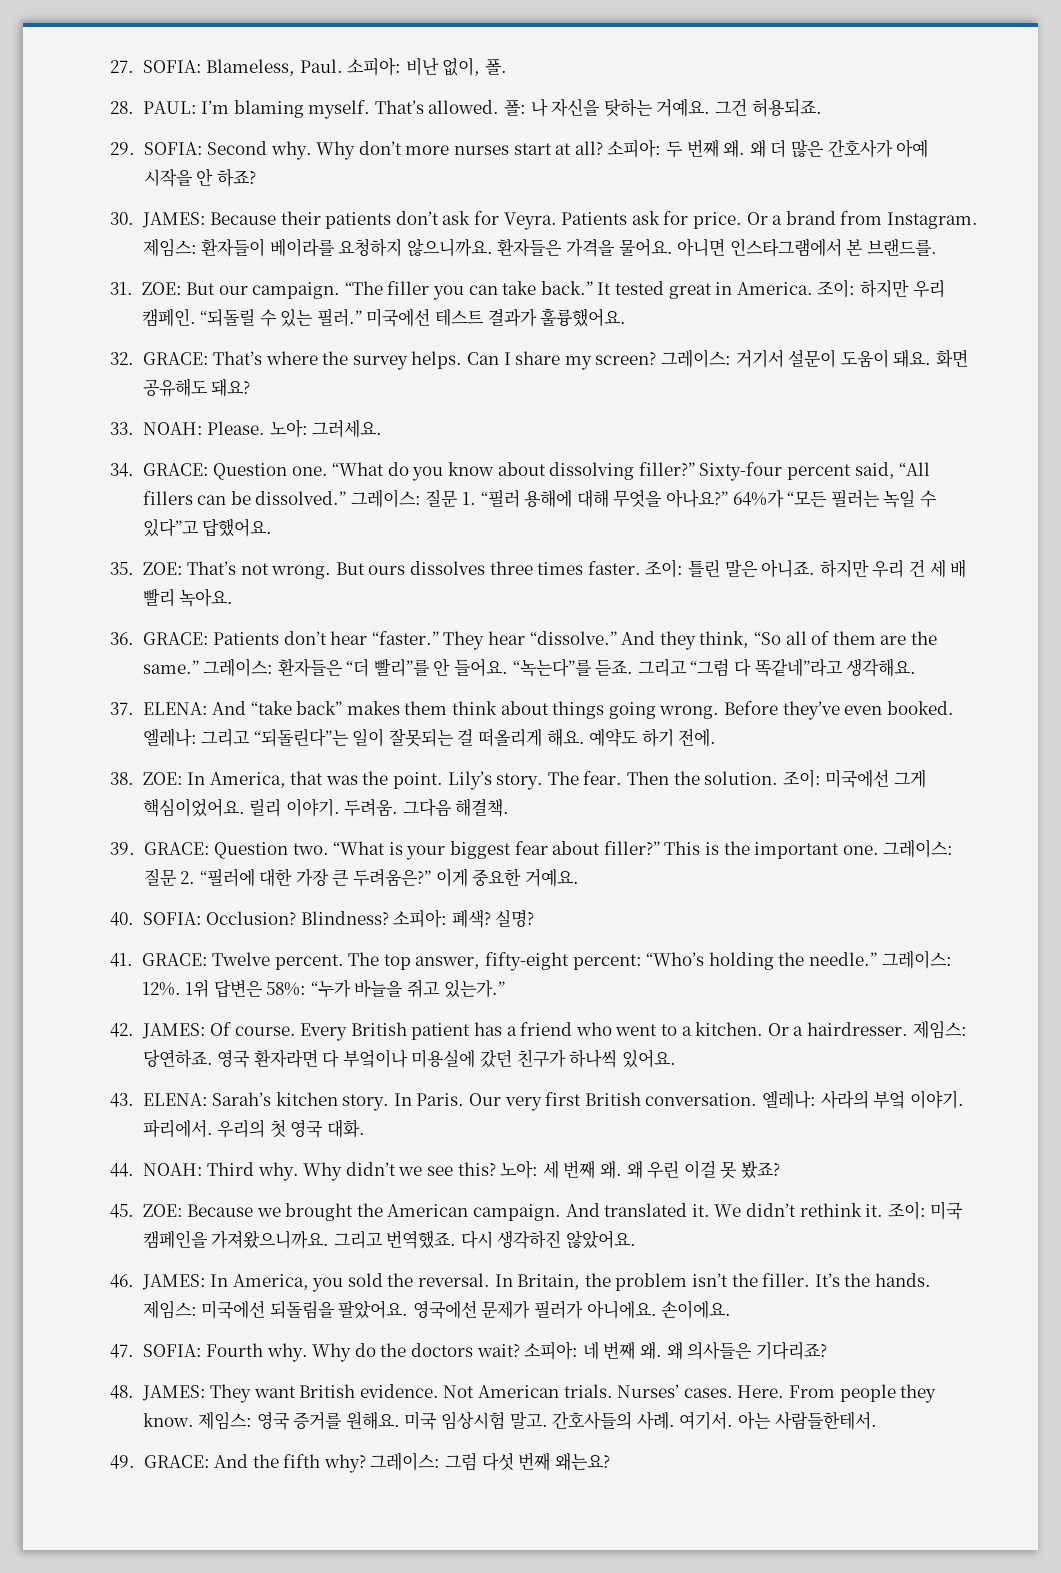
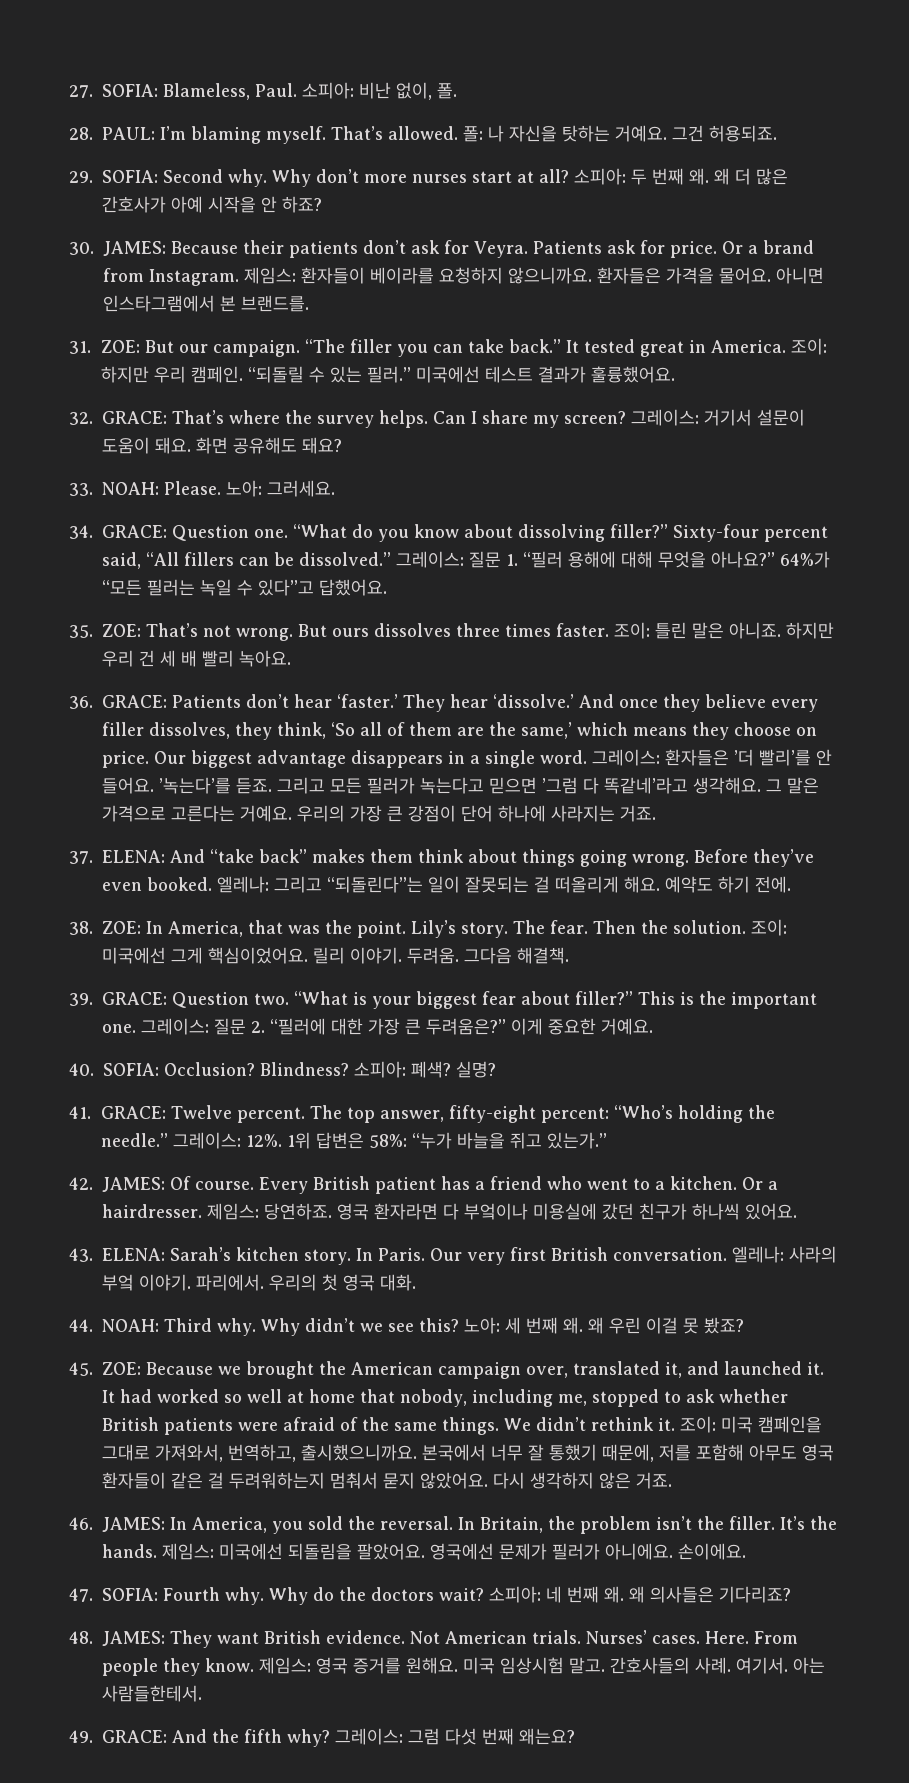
- 36. GRACE: Patients don’t hear “faster.”
+ 36. GRACE: Patients don’t hear ‘faster.’
- They hear “dissolve.” And they think, “So all of them are the same.” 그레이스: 환자들은 “더 빨리”를 안 들어요. “녹는다”를 듣죠.
+ They hear ‘dissolve.’ And once they believe every filler dissolves, they think, ‘So all of them are the same,’ which means they choose on price. Our biggest advantage disappears in a single word. 그레이스: 환자들은 ’더 빨리’를 안 들어요. ’녹는다’를 듣죠.
- 그리고 “그럼 다 똑같네”라고 생각해요.
+ 그리고 모든 필러가 녹는다고 믿으면 ’그럼 다 똑같네’라고 생각해요. 그 말은 가격으로 고른다는 거예요. 우리의 가장 큰 강점이 단어 하나에 사라지는 거죠.
- 45. ZOE: Because we brought the American campaign. And translated it.
+ 45. ZOE: Because we brought the American campaign over, translated it, and launched it. It had worked so well at home that nobody, including me, stopped to ask whether British patients were afraid of the same things.
- 조이: 미국 캠페인을 가져왔으니까요. 그리고 번역했죠. 다시 생각하진 않았어요.
+ 조이: 미국 캠페인을 그대로 가져와서, 번역하고, 출시했으니까요. 본국에서 너무 잘 통했기 때문에, 저를 포함해 아무도 영국 환자들이 같은 걸 두려워하는지 멈춰서 묻지 않았어요. 다시 생각하지 않은 거죠.

